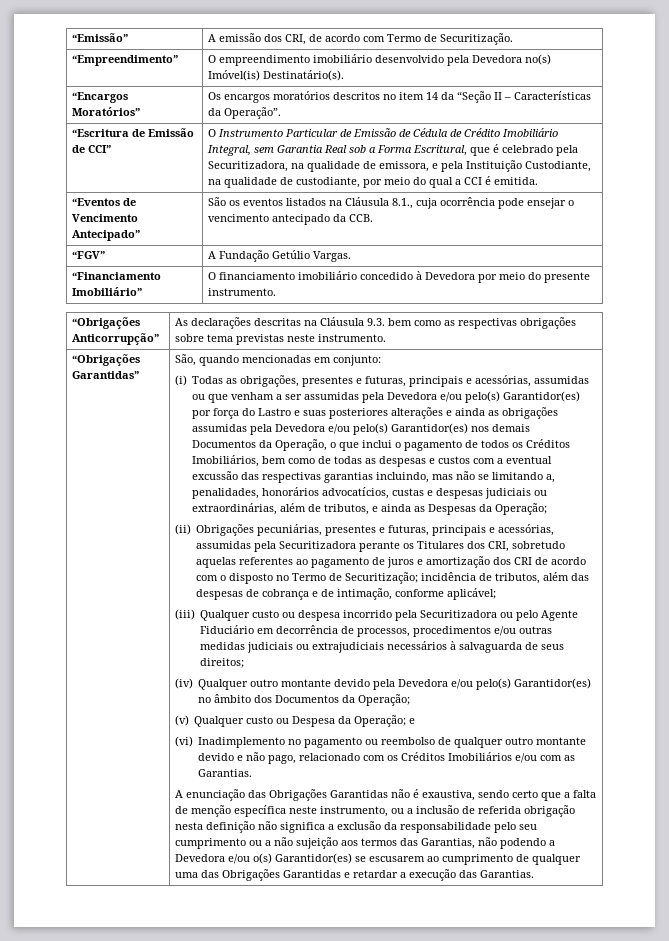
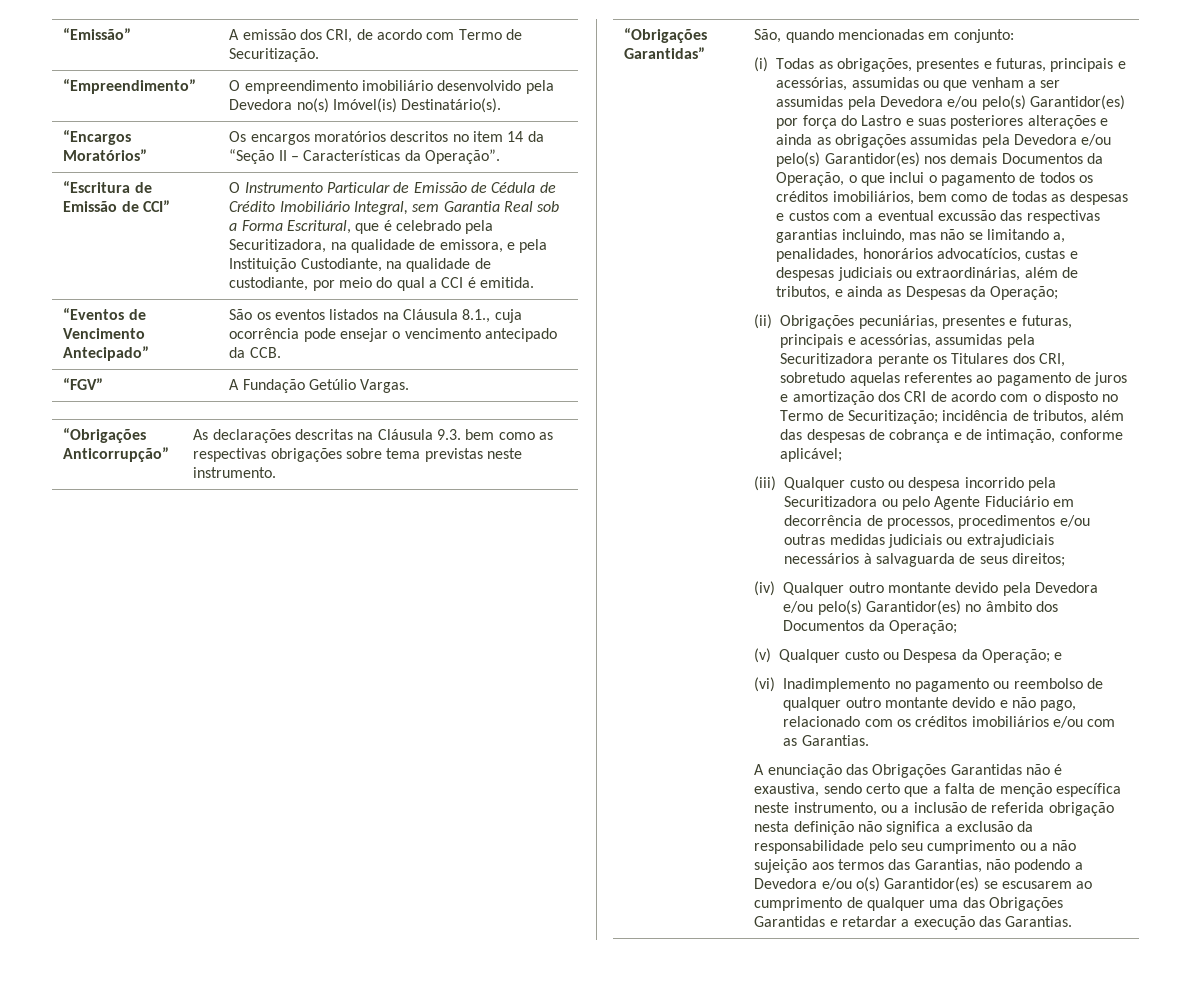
- “Financiamento Imobiliário” | O financiamento imobiliário concedido à Devedora por meio do presente instrumento.
- (i) Todas as obrigações, presentes e futuras, principais e acessórias, assumidas ou que venham a ser assumidas pela Devedora e/ou pelo(s) Garantidor(es) por força do Lastro e suas posteriores alterações e ainda as obrigações assumidas pela Devedora e/ou pelo(s) Garantidor(es) nos demais Documentos da Operação, o que inclui o pagamento de todos os Créditos Imobiliários, bem como de todas as despesas e custos com a eventual excussão das respectivas garantias incluindo, mas não se limitando a, penalidades, honorários advocatícios, custas e despesas judiciais ou extraordinárias, além de tributos, e ainda as Despesas da Operação;
+ (i) Todas as obrigações, presentes e futuras, principais e acessórias, assumidas ou que venham a ser assumidas pela Devedora e/ou pelo(s) Garantidor(es) por força do Lastro e suas posteriores alterações e ainda as obrigações assumidas pela Devedora e/ou pelo(s) Garantidor(es) nos demais Documentos da Operação, o que inclui o pagamento de todos os créditos imobiliários, bem como de todas as despesas e custos com a eventual excussão das respectivas garantias incluindo, mas não se limitando a, penalidades, honorários advocatícios, custas e despesas judiciais ou extraordinárias, além de tributos, e ainda as Despesas da Operação;
- (vi) Inadimplemento no pagamento ou reembolso de qualquer outro montante devido e não pago, relacionado com os Créditos Imobiliários e/ou com as Garantias.
+ (vi) Inadimplemento no pagamento ou reembolso de qualquer outro montante devido e não pago, relacionado com os créditos imobiliários e/ou com as Garantias.

